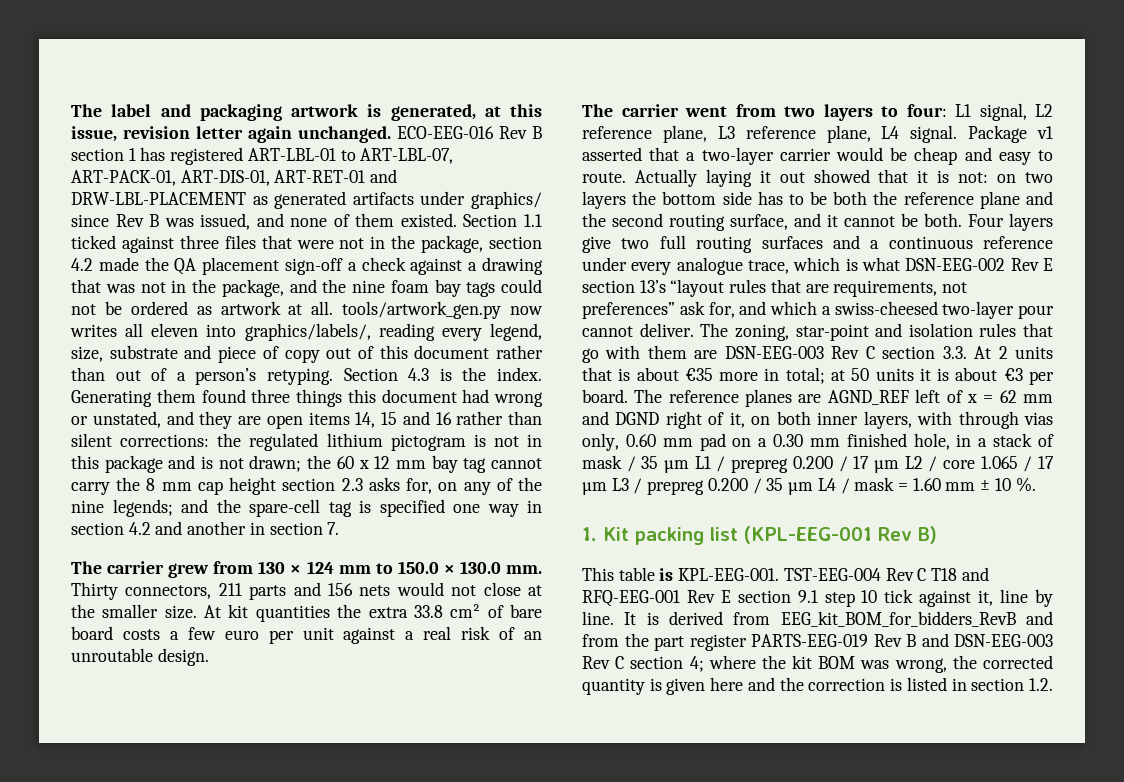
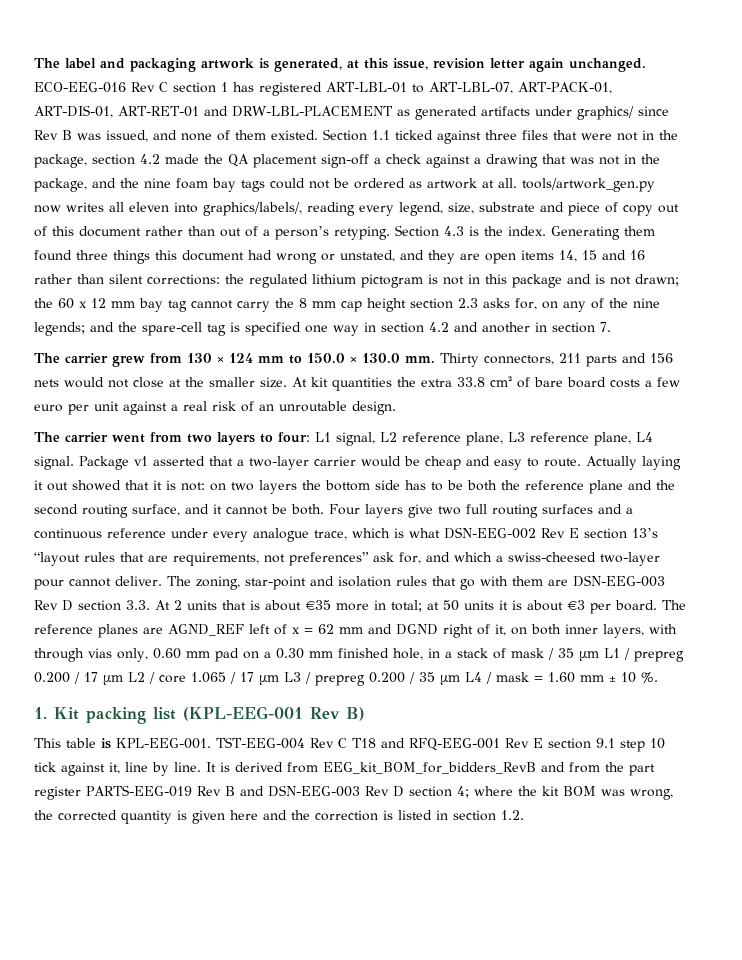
- ECO-EEG-016 Rev B section 1 has registered ART-LBL-01 to ART-LBL-07, ART-PACK-01, ART-DIS-01, ART-RET-01 and DRW-LBL-PLACEMENT as generated artifacts under graphics/ since Rev B was issued, and none of them existed.
+ ECO-EEG-016 Rev C section 1 has registered ART-LBL-01 to ART-LBL-07, ART-PACK-01, ART-DIS-01, ART-RET-01 and DRW-LBL-PLACEMENT as generated artifacts under graphics/ since Rev B was issued, and none of them existed.
- The zoning, star-point and isolation rules that go with them are DSN-EEG-003 Rev C section 3.3. At 2 units that is about €35 more in total; at 50 units it is about €3 per board.
+ The zoning, star-point and isolation rules that go with them are DSN-EEG-003 Rev D section 3.3. At 2 units that is about €35 more in total; at 50 units it is about €3 per board.
- It is derived from EEG_kit_BOM_for_bidders_RevB and from the part register PARTS-EEG-019 Rev B and DSN-EEG-003 Rev C section 4; where the kit BOM was wrong, the corrected quantity is given here and the correction is listed in section 1.2.
+ It is derived from EEG_kit_BOM_for_bidders_RevB and from the part register PARTS-EEG-019 Rev B and DSN-EEG-003 Rev D section 4; where the kit BOM was wrong, the corrected quantity is given here and the correction is listed in section 1.2.

